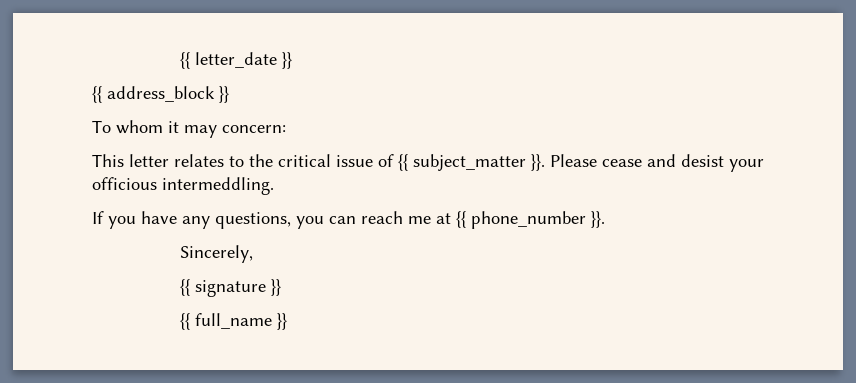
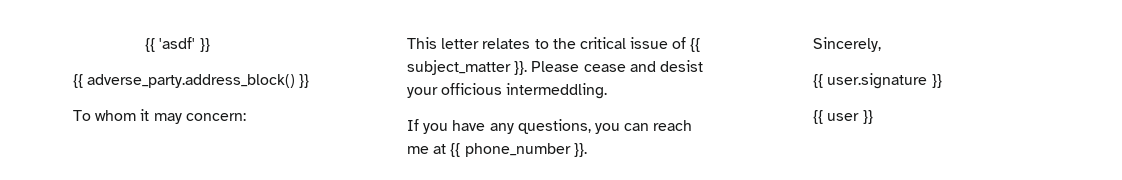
- {{ letter_date }}
- {{ address_block }}
+ {{ 'asdf' }}
+ {{ adverse_party.address_block() }}
- {{ signature }}
- {{ full_name }}
+ {{ user.signature }}
+ {{ user }}

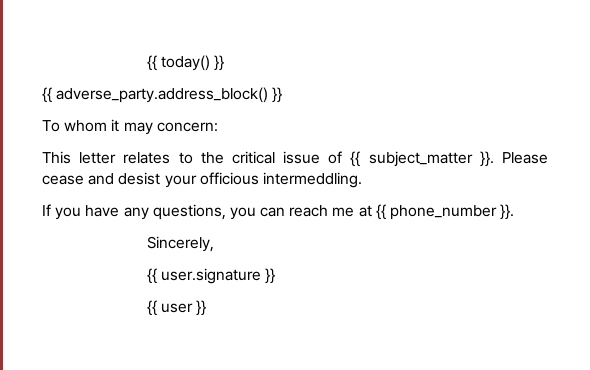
- {{ 'asdf' }}
+ {{ today() }}

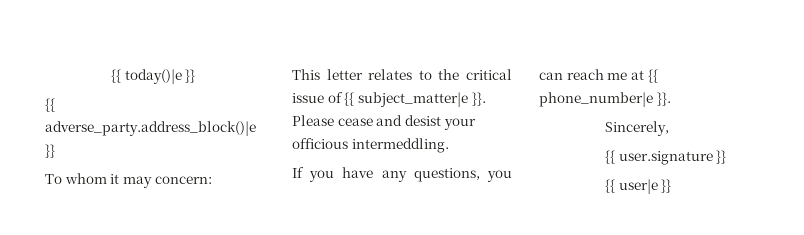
- {{ today() }}
- {{ adverse_party.address_block() }}
+ {{ today()|e }}
+ {{ adverse_party.address_block()|e }}
- This letter relates to the critical issue of {{ subject_matter }}.
+ This letter relates to the critical issue of {{ subject_matter|e }}.
- If you have any questions, you can reach me at {{ phone_number }}.
+ If you have any questions, you can reach me at {{ phone_number|e }}.
- {{ user }}
+ {{ user|e }}

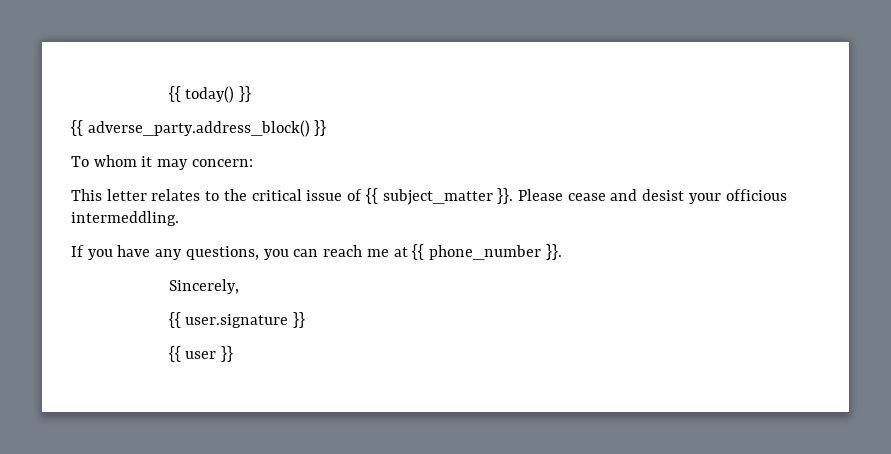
- {{ today()|e }}
- {{ adverse_party.address_block()|e }}
+ {{ today() }}
+ {{ adverse_party.address_block() }}
- This letter relates to the critical issue of {{ subject_matter|e }}.
+ This letter relates to the critical issue of {{ subject_matter }}.
- If you have any questions, you can reach me at {{ phone_number|e }}.
+ If you have any questions, you can reach me at {{ phone_number }}.
- {{ user|e }}
+ {{ user }}

